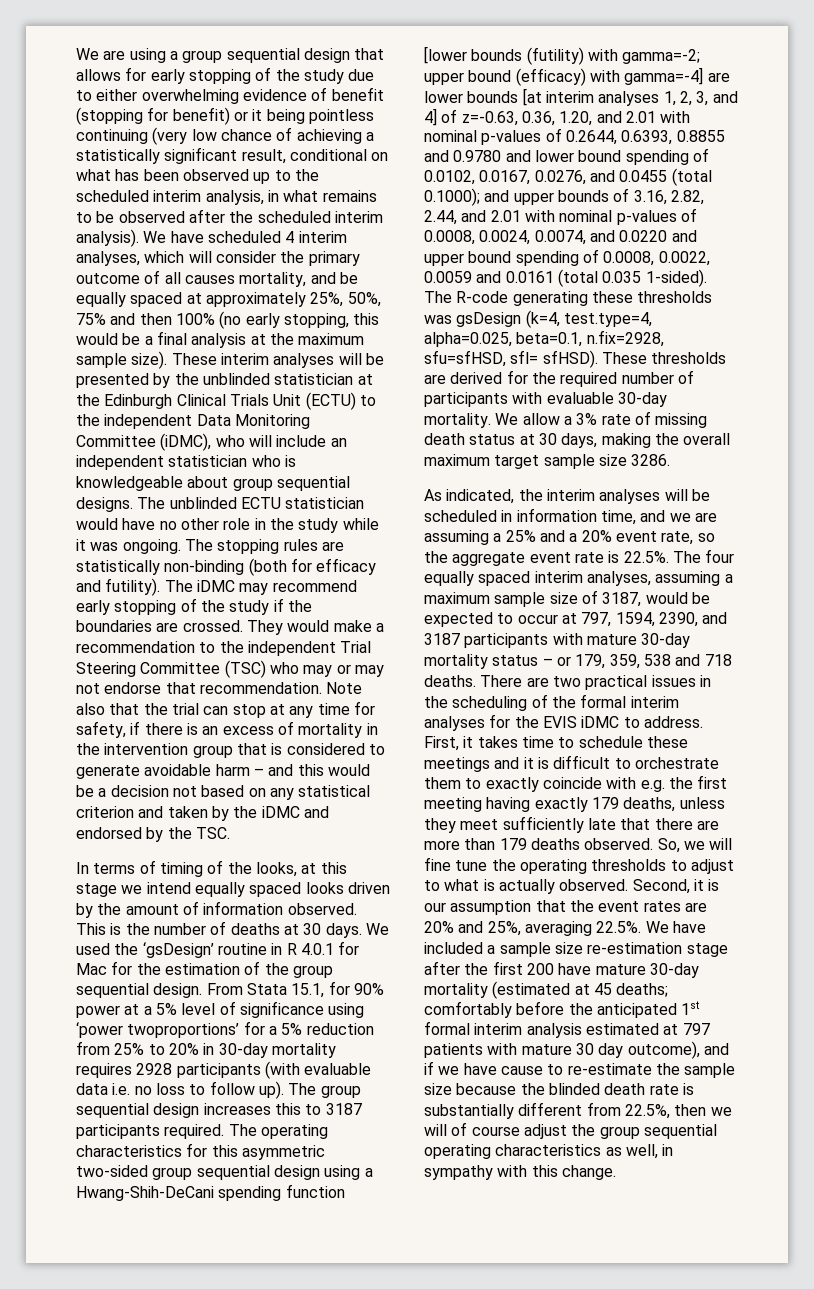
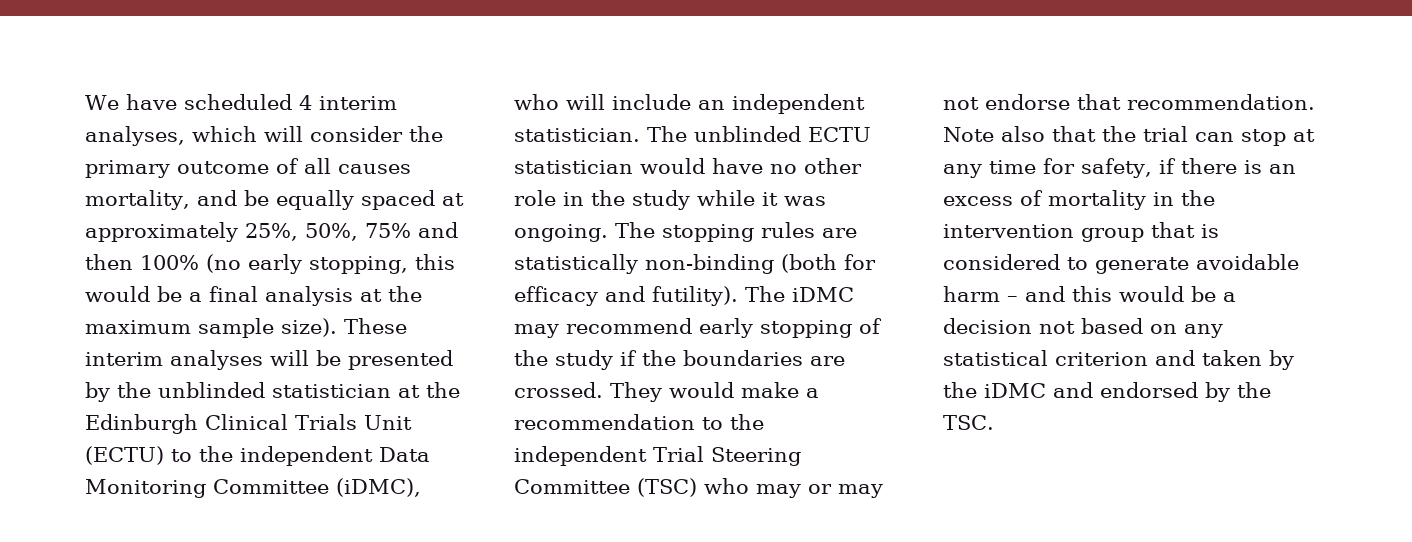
- We are using a group sequential design that allows for early stopping of the study due to either overwhelming evidence of benefit (stopping for benefit) or it being pointless continuing (very low chance of achieving a statistically significant result, conditional on what has been observed up to the scheduled interim analysis, in what remains to be observed after the scheduled interim analysis). We have scheduled 4 interim analyses, which will consider the primary outcome of all causes mortality, and be equally spaced at approximately 25%, 50%, 75% and then 100% (no early stopping, this would be a final analysis at the maximum sample size).
+ We have scheduled 4 interim analyses, which will consider the primary outcome of all causes mortality, and be equally spaced at approximately 25%, 50%, 75% and then 100% (no early stopping, this would be a final analysis at the maximum sample size).
- These interim analyses will be presented by the unblinded statistician at the Edinburgh Clinical Trials Unit (ECTU) to the independent Data Monitoring Committee (iDMC), who will include an independent statistician who is knowledgeable about group sequential designs.
+ These interim analyses will be presented by the unblinded statistician at the Edinburgh Clinical Trials Unit (ECTU) to the independent Data Monitoring Committee (iDMC), who will include an independent statistician.
- In terms of timing of the looks, at this stage we intend equally spaced looks driven by the amount of information observed. This is the number of deaths at 30 days. We used the ‘gsDesign’ routine in R 4.0.1 for Mac for the estimation of the group sequential design. From Stata 15.1, for 90% power at a 5% level of significance using ‘power twoproportions’ for a 5% reduction from 25% to 20% in 30-day mortality requires 2928 participants (with evaluable data i.e. no loss to follow up). The group sequential design increases this to 3187 participants required. The operating characteristics for this asymmetric two-sided group sequential design using a Hwang-Shih-DeCani spending function [lower bounds (futility) with gamma=-2; upper bound (efficacy) with gamma=-4] are lower bounds [at interim analyses 1, 2, 3, and 4] of z=-0.63, 0.36, 1.20, and 2.01 with nominal p-values of 0.2644, 0.6393, 0.8855 and 0.9780 and lower bound spending of 0.0102, 0.0167, 0.0276, and 0.0455 (total 0.1000); and upper bounds of 3.16, 2.82, 2.44, and 2.01 with nominal p-values of 0.0008, 0.0024, 0.0074, and 0.0220 and upper bound spending of 0.0008, 0.0022, 0.0059 and 0.0161 (total 0.035 1-sided). The R-code generating these thresholds was gsDesign (k=4, test.type=4, alpha=0.025, beta=0.1, n.fix=2928, sfu=sfHSD, sfl= sfHSD). These thresholds are derived for the required number of participants with evaluable 30-day mortality. We allow a 3% rate of missing death status at 30 days, making the overall maximum target sample size 3286.
- As indicated, the interim analyses will be scheduled in information time, and we are assuming a 25% and a 20% event rate, so the aggregate event rate is 22.5%. The four equally spaced interim analyses, assuming a maximum sample size of 3187, would be expected to occur at 797, 1594, 2390, and 3187 participants with mature 30-day mortality status – or 179, 359, 538 and 718 deaths. There are two practical issues in the scheduling of the formal interim analyses for the EVIS iDMC to address. First, it takes time to schedule these meetings and it is difficult to orchestrate them to exactly coincide with e.g. the first meeting having exactly 179 deaths, unless they meet sufficiently late that there are more than 179 deaths observed. So, we will fine tune the operating thresholds to adjust to what is actually observed. Second, it is our assumption that the event rates are 20% and 25%, averaging 22.5%. We have included a sample size re-estimation stage after the first 200 have mature 30-day mortality (estimated at 45 deaths; comfortably before the anticipated 1st formal interim analysis estimated at 797 patients with mature 30 day outcome), and if we have cause to re-estimate the sample size because the blinded death rate is substantially different from 22.5%, then we will of course adjust the group sequential operating characteristics as well, in sympathy with this change.

